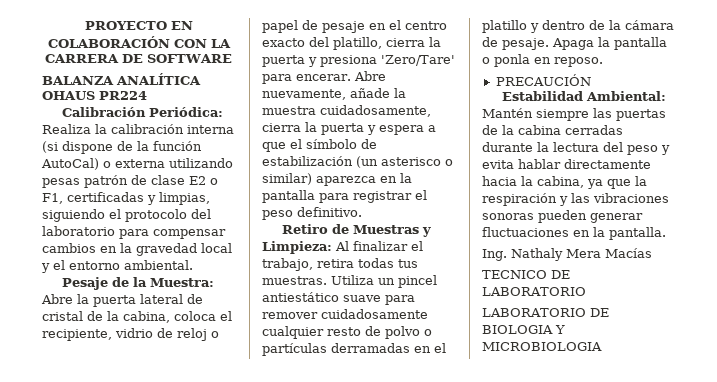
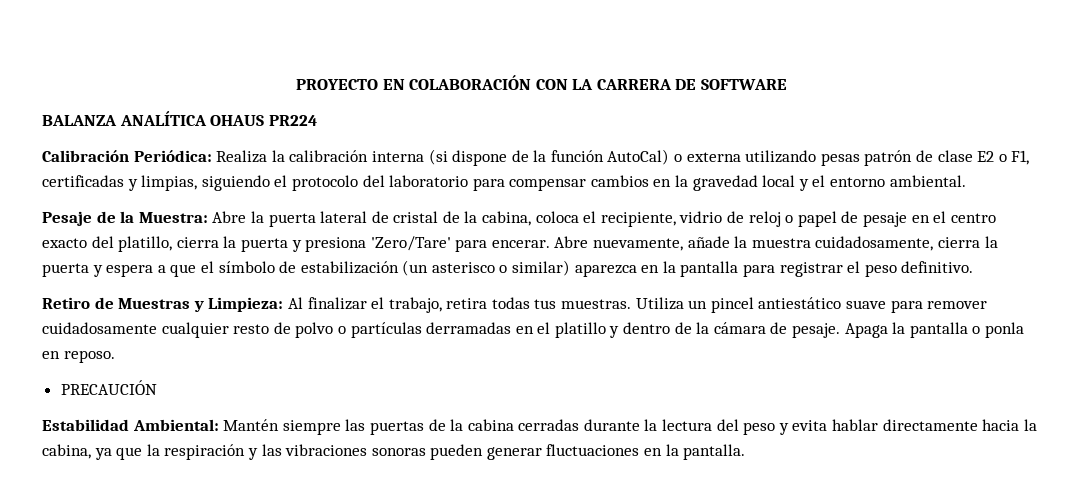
- Ing. Nathaly Mera Macías
- TECNICO DE LABORATORIO
- LABORATORIO DE BIOLOGIA Y MICROBIOLOGIA

